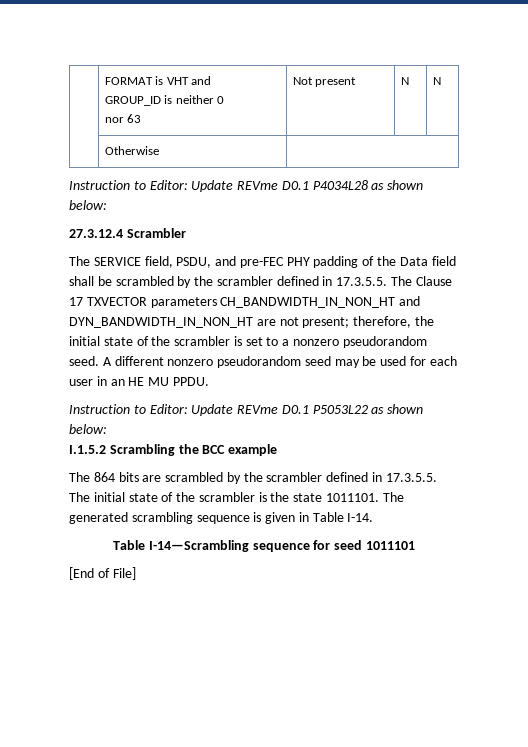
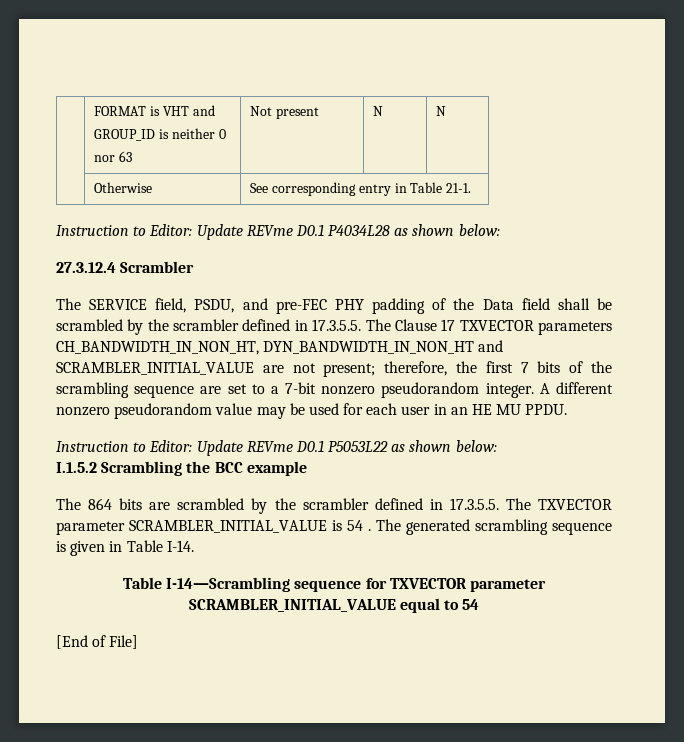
- | Otherwise |
+ | Otherwise | See corresponding entry in Table 21-1.
- The SERVICE field, PSDU, and pre-FEC PHY padding of the Data field shall be scrambled by the scrambler defined in 17.3.5.5. The Clause 17 TXVECTOR parameters CH_BANDWIDTH_IN_NON_HT and DYN_BANDWIDTH_IN_NON_HT are not present; therefore, the initial state of the scrambler is set to a nonzero pseudorandom seed.
+ The SERVICE field, PSDU, and pre-FEC PHY padding of the Data field shall be scrambled by the scrambler defined in 17.3.5.5. The Clause 17 TXVECTOR parameters CH_BANDWIDTH_IN_NON_HT, DYN_BANDWIDTH_IN_NON_HT and SCRAMBLER_INITIAL_VALUE are not present; therefore, the first 7 bits of the scrambling sequence are set to a 7-bit nonzero pseudorandom integer.
- A different nonzero pseudorandom seed may be used for each user in an HE MU PPDU.
+ A different nonzero pseudorandom value may be used for each user in an HE MU PPDU.
- The 864 bits are scrambled by the scrambler defined in 17.3.5.5. The initial state of the scrambler is the state 1011101.
+ The 864 bits are scrambled by the scrambler defined in 17.3.5.5. The TXVECTOR parameter SCRAMBLER_INITIAL_VALUE is 54 .
- Table I-14—Scrambling sequence for seed 1011101
+ Table I-14—Scrambling sequence for TXVECTOR parameter SCRAMBLER_INITIAL_VALUE equal to 54

